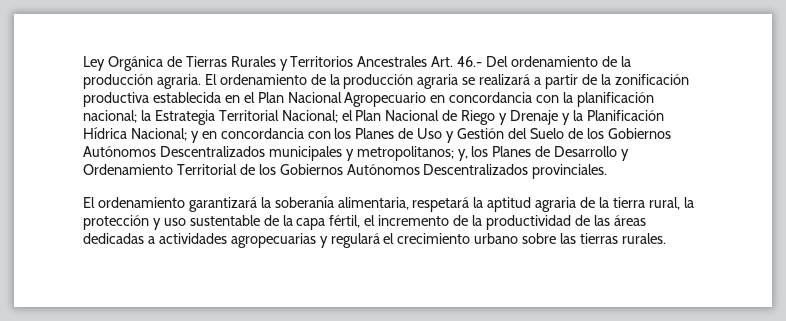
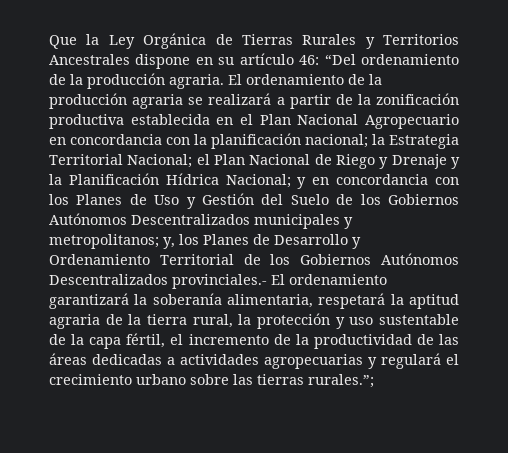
- Ley Orgánica de Tierras Rurales y Territorios Ancestrales Art. 46.- Del ordenamiento de la producción agraria.
+ Que la Ley Orgánica de Tierras Rurales y Territorios Ancestrales dispone en su artículo 46: “Del ordenamiento de la producción agraria.
- y, los Planes de Desarrollo y Ordenamiento Territorial de los Gobiernos Autónomos Descentralizados provinciales.
- El ordenamiento garantizará la soberanía alimentaria, respetará la aptitud agraria de la tierra rural, la protección y uso sustentable de la capa fértil, el incremento de la productividad de las áreas dedicadas a actividades agropecuarias y regulará el crecimiento urbano sobre las tierras rurales.
+ y, los Planes de Desarrollo y Ordenamiento Territorial de los Gobiernos Autónomos Descentralizados provinciales.- El ordenamiento garantizará la soberanía alimentaria, respetará la aptitud agraria de la tierra rural, la protección y uso sustentable de la capa fértil, el incremento de la productividad de las áreas dedicadas a actividades agropecuarias y regulará el crecimiento urbano sobre las tierras rurales.”;

